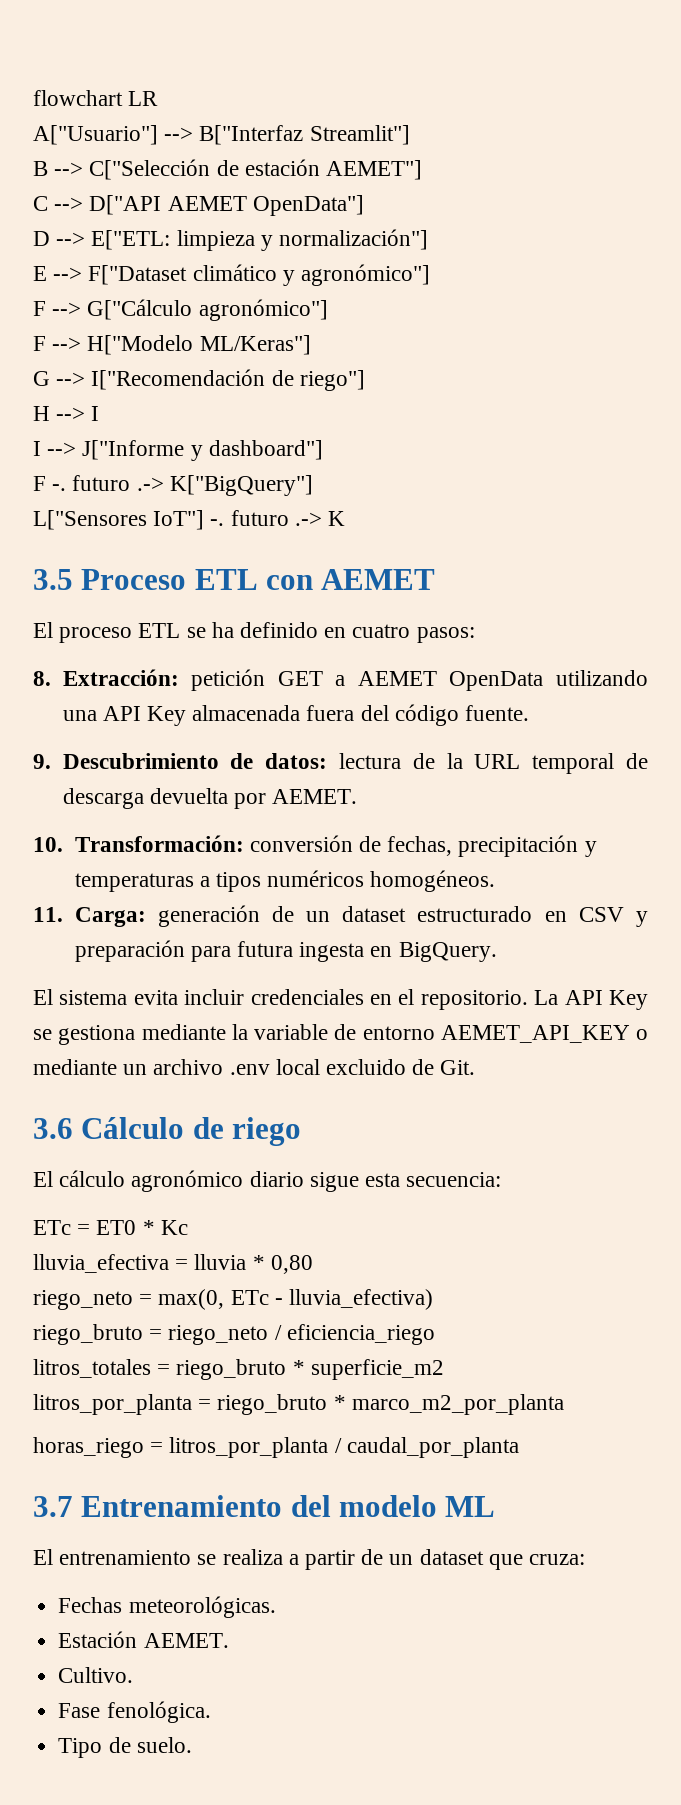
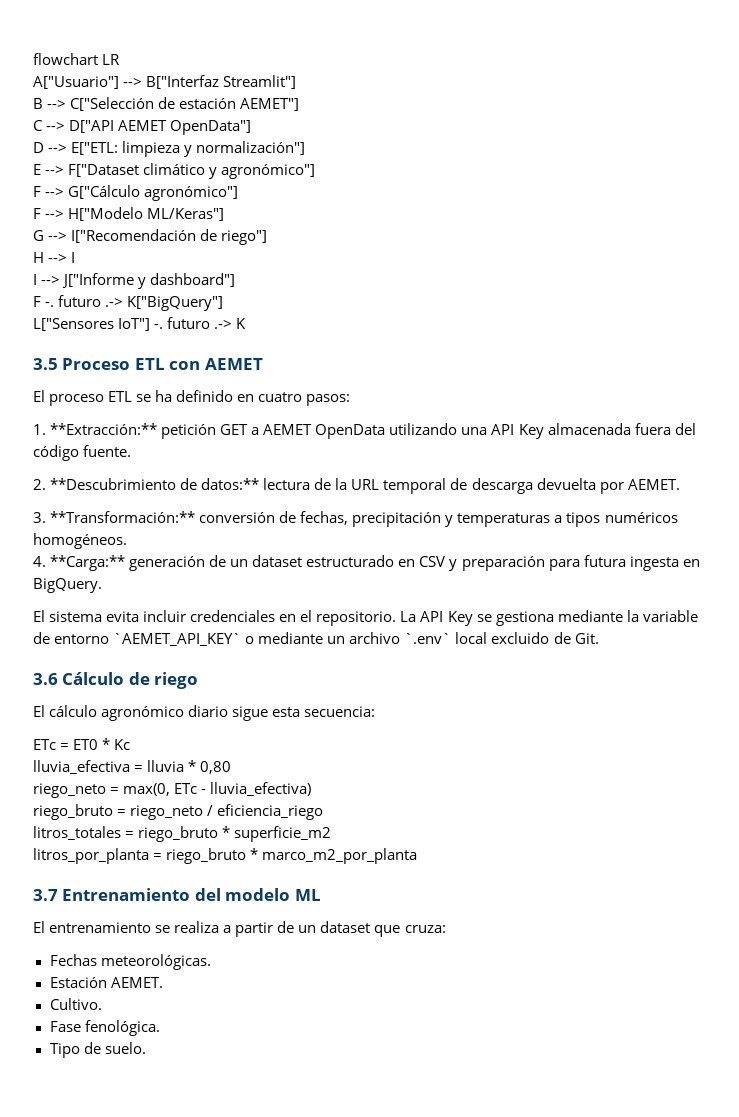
- 8. Extracción: petición GET a AEMET OpenData utilizando una API Key almacenada fuera del código fuente.
+ 1. **Extracción:** petición GET a AEMET OpenData utilizando una API Key almacenada fuera del código fuente.
- 9. Descubrimiento de datos: lectura de la URL temporal de descarga devuelta por AEMET.
+ 2. **Descubrimiento de datos:** lectura de la URL temporal de descarga devuelta por AEMET.
- 10. Transformación: conversión de fechas, precipitación y temperaturas a tipos numéricos homogéneos.
+ 3. **Transformación:** conversión de fechas, precipitación y temperaturas a tipos numéricos homogéneos.
- 11. Carga: generación de un dataset estructurado en CSV y preparación para futura ingesta en BigQuery.
+ 4. **Carga:** generación de un dataset estructurado en CSV y preparación para futura ingesta en BigQuery.
- La API Key se gestiona mediante la variable de entorno AEMET_API_KEY o mediante un archivo .env local excluido de Git.
+ La API Key se gestiona mediante la variable de entorno `AEMET_API_KEY` o mediante un archivo `.env` local excluido de Git.
- horas_riego = litros_por_planta / caudal_por_planta

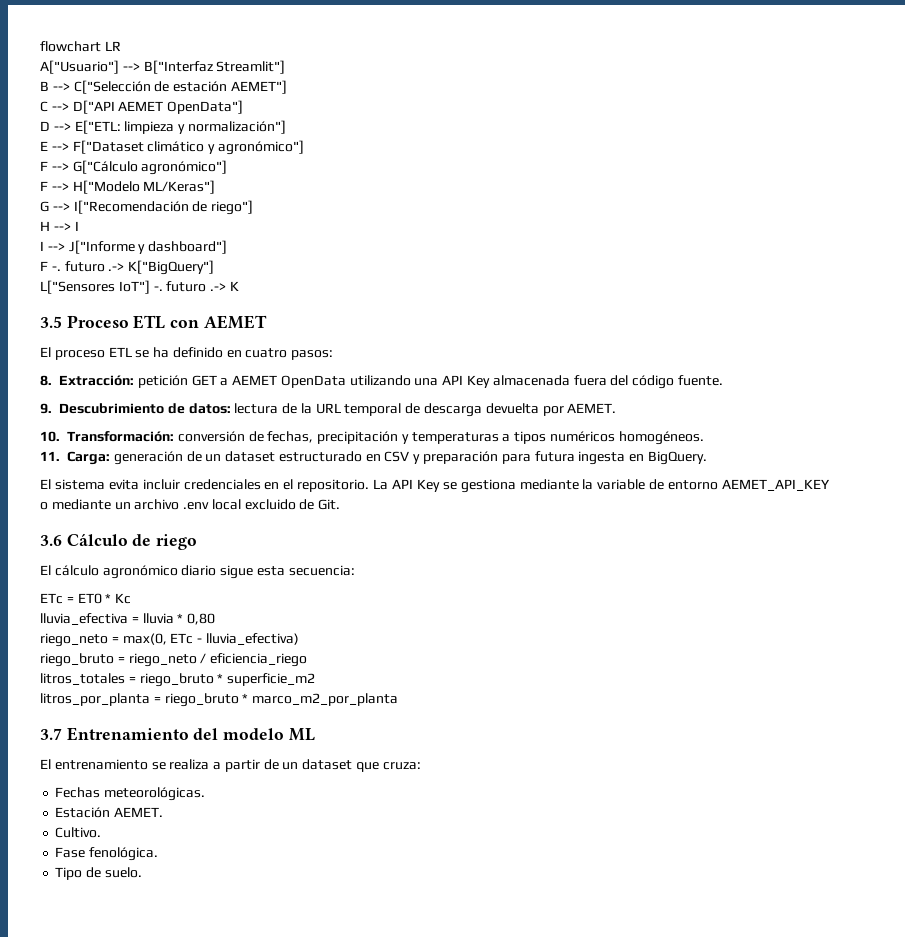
- 1. **Extracción:** petición GET a AEMET OpenData utilizando una API Key almacenada fuera del código fuente.
+ 8. Extracción: petición GET a AEMET OpenData utilizando una API Key almacenada fuera del código fuente.
- 2. **Descubrimiento de datos:** lectura de la URL temporal de descarga devuelta por AEMET.
+ 9. Descubrimiento de datos: lectura de la URL temporal de descarga devuelta por AEMET.
- 3. **Transformación:** conversión de fechas, precipitación y temperaturas a tipos numéricos homogéneos.
+ 10. Transformación: conversión de fechas, precipitación y temperaturas a tipos numéricos homogéneos.
- 4. **Carga:** generación de un dataset estructurado en CSV y preparación para futura ingesta en BigQuery.
+ 11. Carga: generación de un dataset estructurado en CSV y preparación para futura ingesta en BigQuery.
- La API Key se gestiona mediante la variable de entorno `AEMET_API_KEY` o mediante un archivo `.env` local excluido de Git.
+ La API Key se gestiona mediante la variable de entorno AEMET_API_KEY o mediante un archivo .env local excluido de Git.

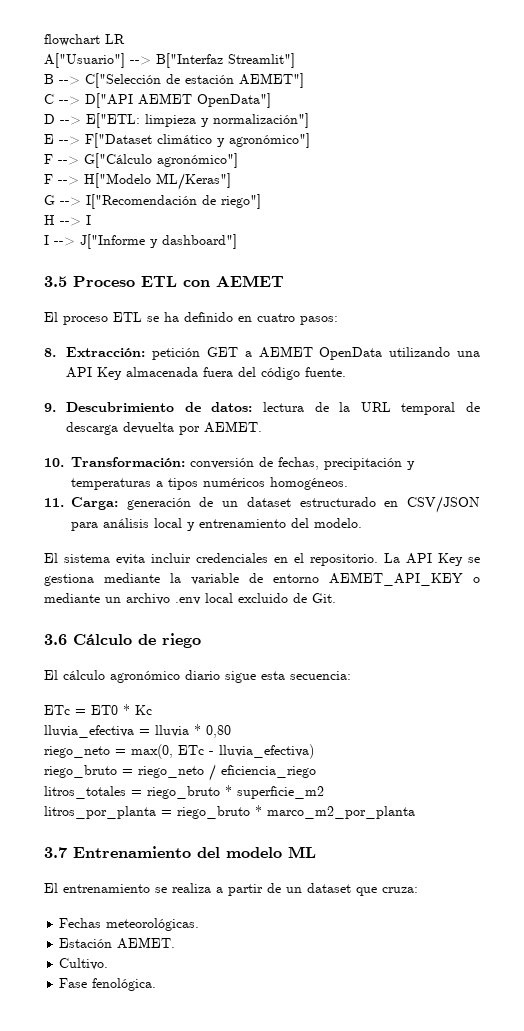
- F -. futuro .-> K["BigQuery"]
- L["Sensores IoT"] -. futuro .-> K
- 11. Carga: generación de un dataset estructurado en CSV y preparación para futura ingesta en BigQuery.
+ 11. Carga: generación de un dataset estructurado en CSV/JSON para análisis local y entrenamiento del modelo.
- Tipo de suelo.

